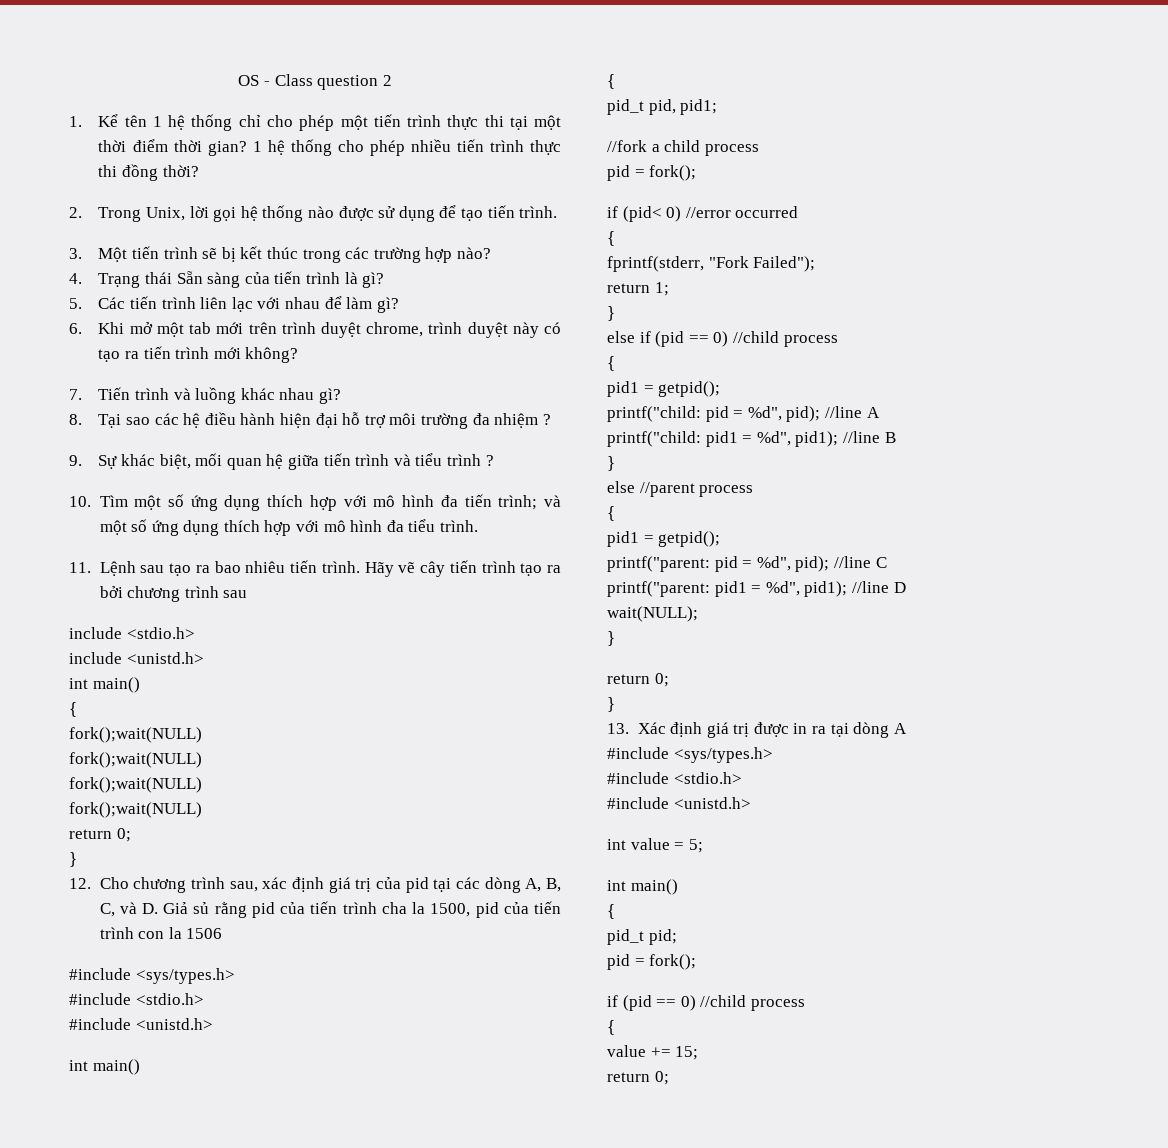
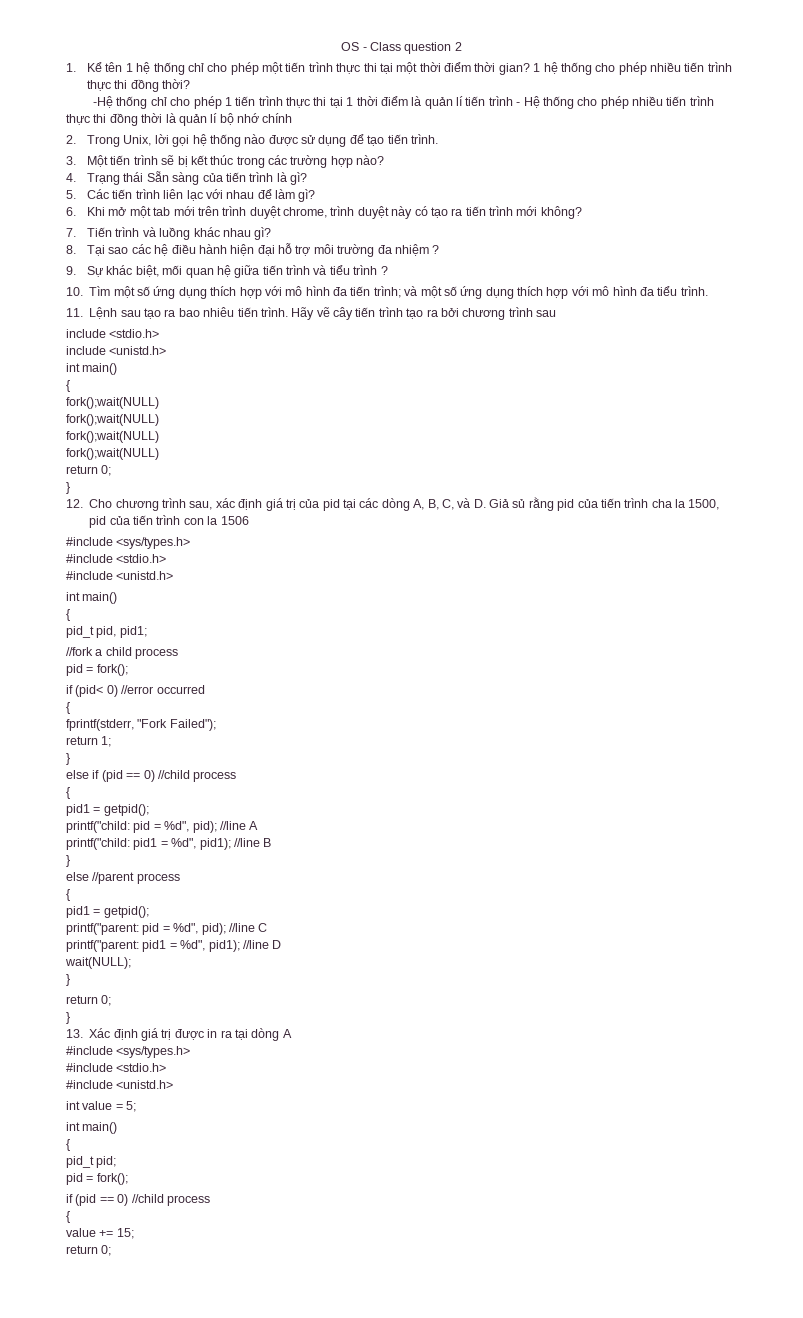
+ -Hệ thống chỉ cho phép 1 tiến trình thực thi tại 1 thời điểm là quản lí tiến trình - Hệ thống cho phép nhiều tiến trình thực thi đồng thời là quản lí bộ nhớ chính

